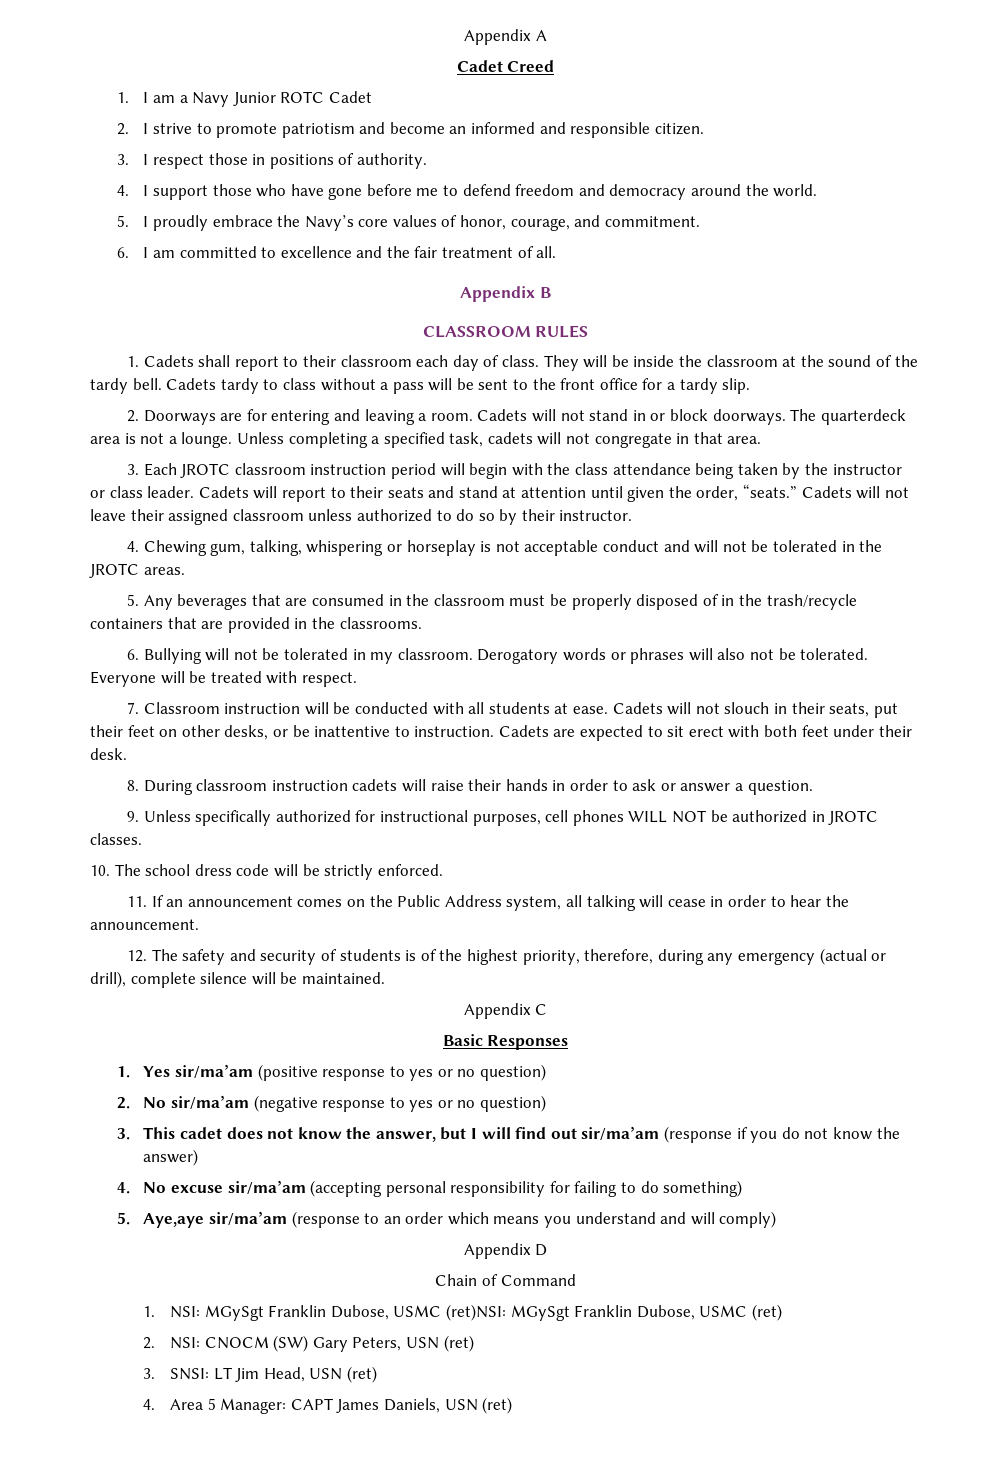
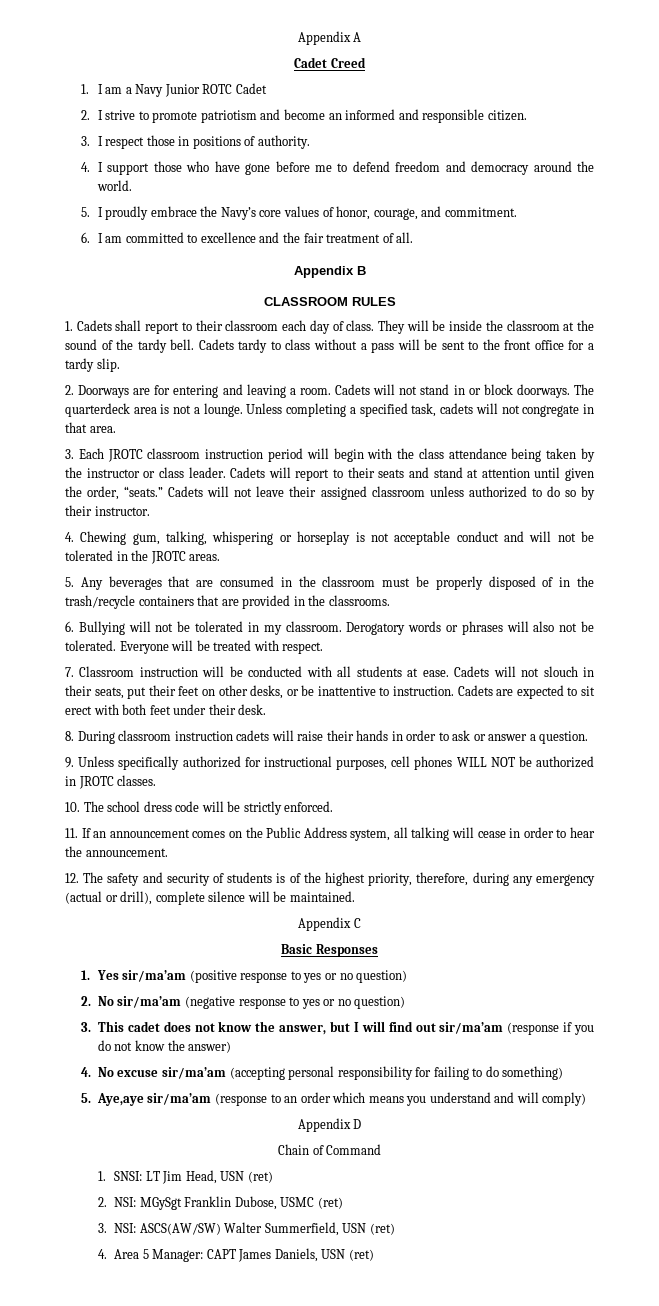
- 1. NSI: MGySgt Franklin Dubose, USMC (ret)NSI: MGySgt Franklin Dubose, USMC (ret)
- 2. NSI: CNOCM (SW) Gary Peters, USN (ret)
- 3. SNSI: LT Jim Head, USN (ret)
+ 1. SNSI: LT Jim Head, USN (ret)
+ 2. NSI: MGySgt Franklin Dubose, USMC (ret)
+ 3. NSI: ASCS(AW/SW) Walter Summerfield, USN (ret)

